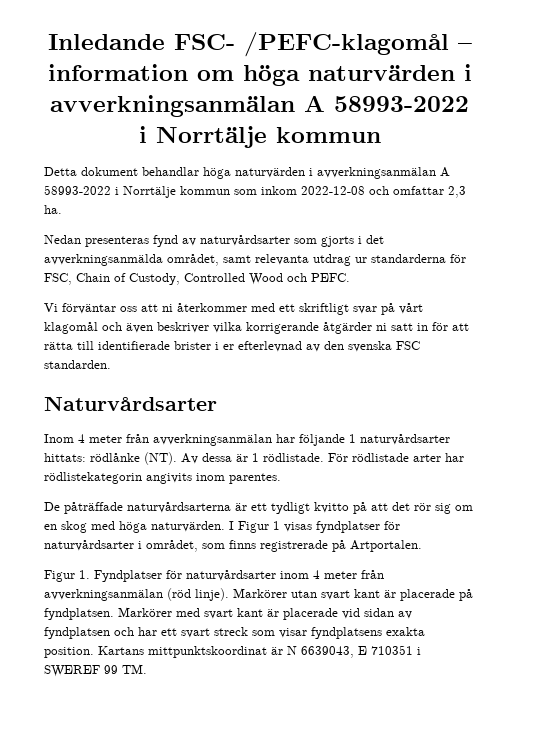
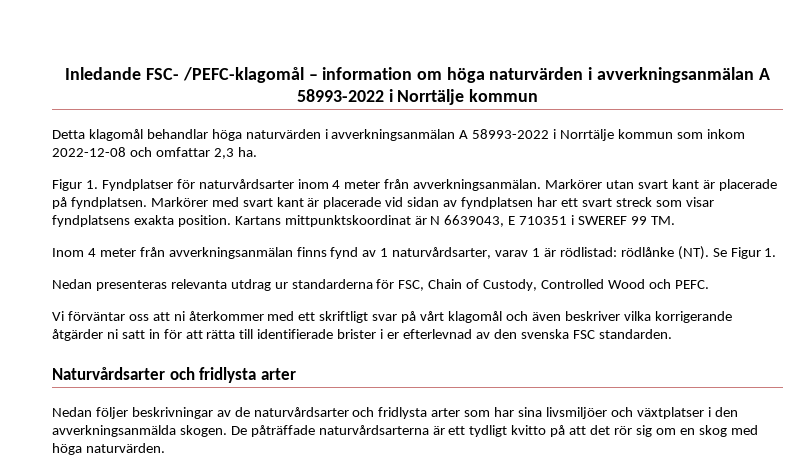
- Detta dokument behandlar höga naturvärden i avverkningsanmälan A 58993-2022 i Norrtälje kommun som inkom 2022-12-08 och omfattar 2,3 ha.
+ Detta klagomål behandlar höga naturvärden i avverkningsanmälan A 58993-2022 i Norrtälje kommun som inkom 2022-12-08 och omfattar 2,3 ha.
- Nedan presenteras fynd av naturvårdsarter som gjorts i det avverkningsanmälda området, samt relevanta utdrag ur standarderna för FSC, Chain of Custody, Controlled Wood och PEFC.
+ Figur 1. Fyndplatser för naturvårdsarter inom 4 meter från avverkningsanmälan. Markörer utan svart kant är placerade på fyndplatsen. Markörer med svart kant är placerade vid sidan av fyndplatsen har ett svart streck som visar fyndplatsens exakta position. Kartans mittpunktskoordinat är N 6639043, E 710351 i SWEREF 99 TM.
+ Inom 4 meter från avverkningsanmälan finns fynd av 1 naturvårdsarter, varav 1 är rödlistad: rödlånke (NT). Se Figur 1.
+ Nedan presenteras relevanta utdrag ur standarderna för FSC, Chain of Custody, Controlled Wood och PEFC.
- Naturvårdsarter
- Inom 4 meter från avverkningsanmälan har följande 1 naturvårdsarter hittats: rödlånke (NT). Av dessa är 1 rödlistade. För rödlistade arter har rödlistekategorin angivits inom parentes.
- De påträffade naturvårdsarterna är ett tydligt kvitto på att det rör sig om en skog med höga naturvärden. I Figur 1 visas fyndplatser för naturvårdsarter i området, som finns registrerade på Artportalen.
- Figur 1. Fyndplatser för naturvårdsarter inom 4 meter från avverkningsanmälan (röd linje). Markörer utan svart kant är placerade på fyndplatsen. Markörer med svart kant är placerade vid sidan av fyndplatsen och har ett svart streck som visar fyndplatsens exakta position. Kartans mittpunktskoordinat är N 6639043, E 710351 i SWEREF 99 TM.
+ Naturvårdsarter och fridlysta arter
+ Nedan följer beskrivningar av de naturvårdsarter och fridlysta arter som har sina livsmiljöer och växtplatser i den avverkningsanmälda skogen. De påträffade naturvårdsarterna är ett tydligt kvitto på att det rör sig om en skog med höga naturvärden.

